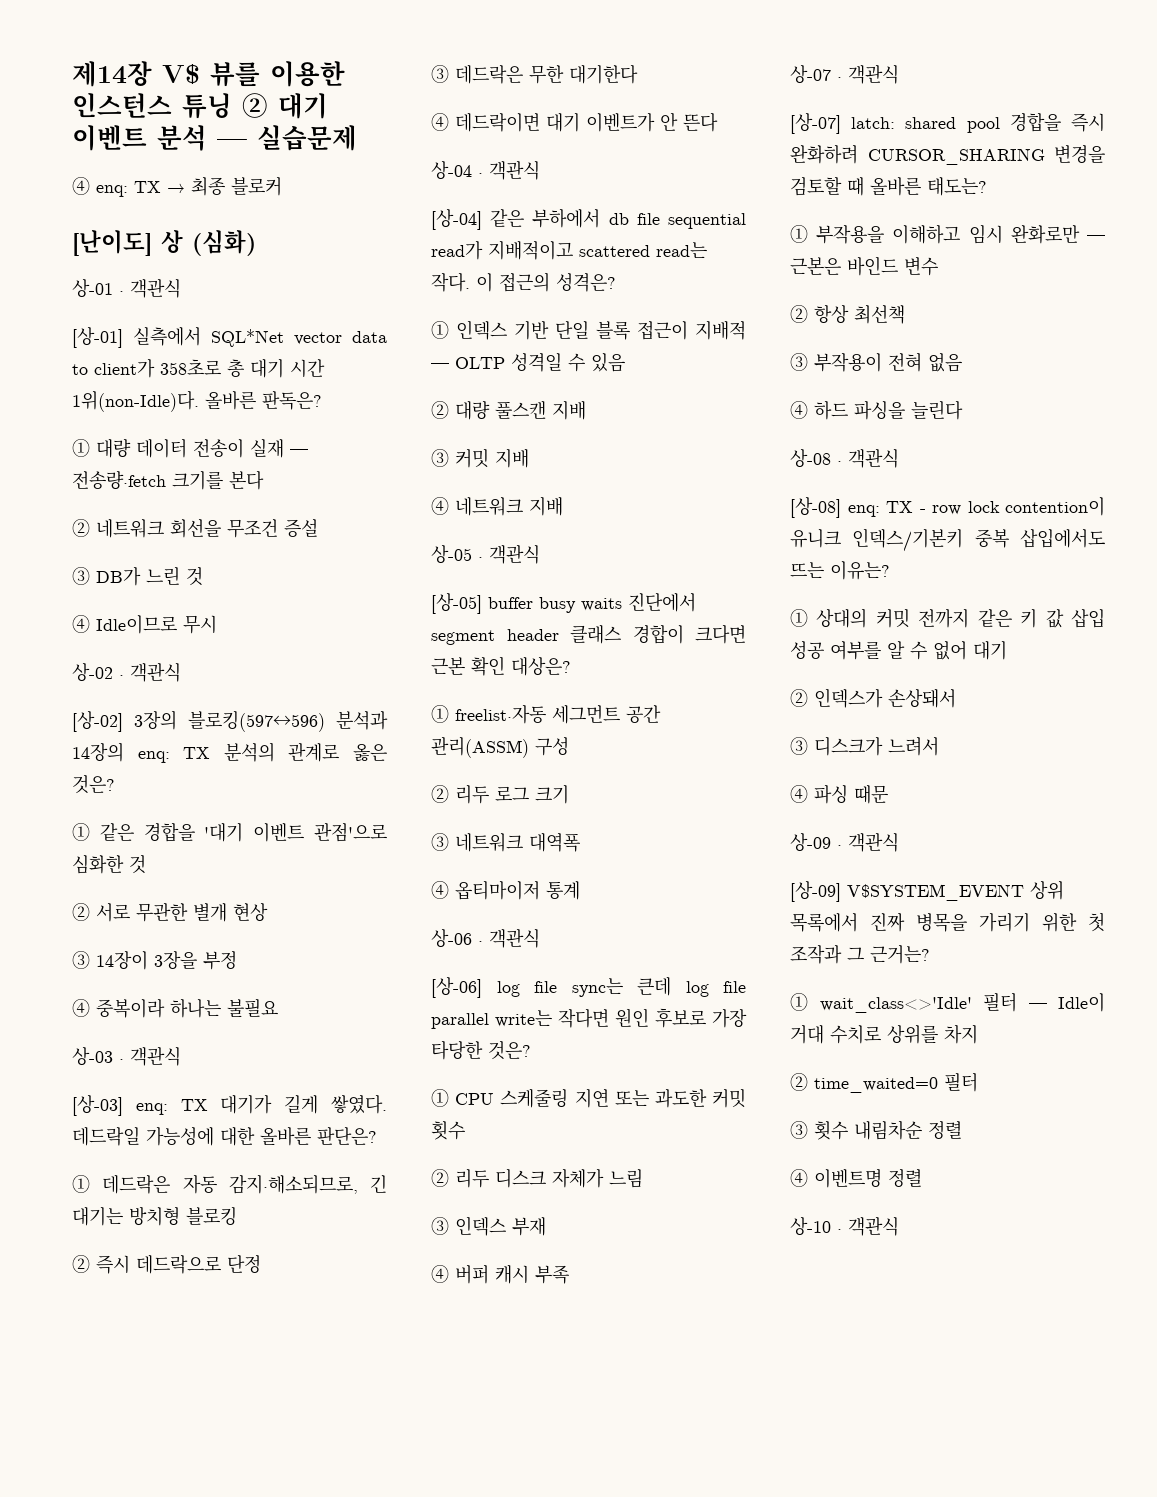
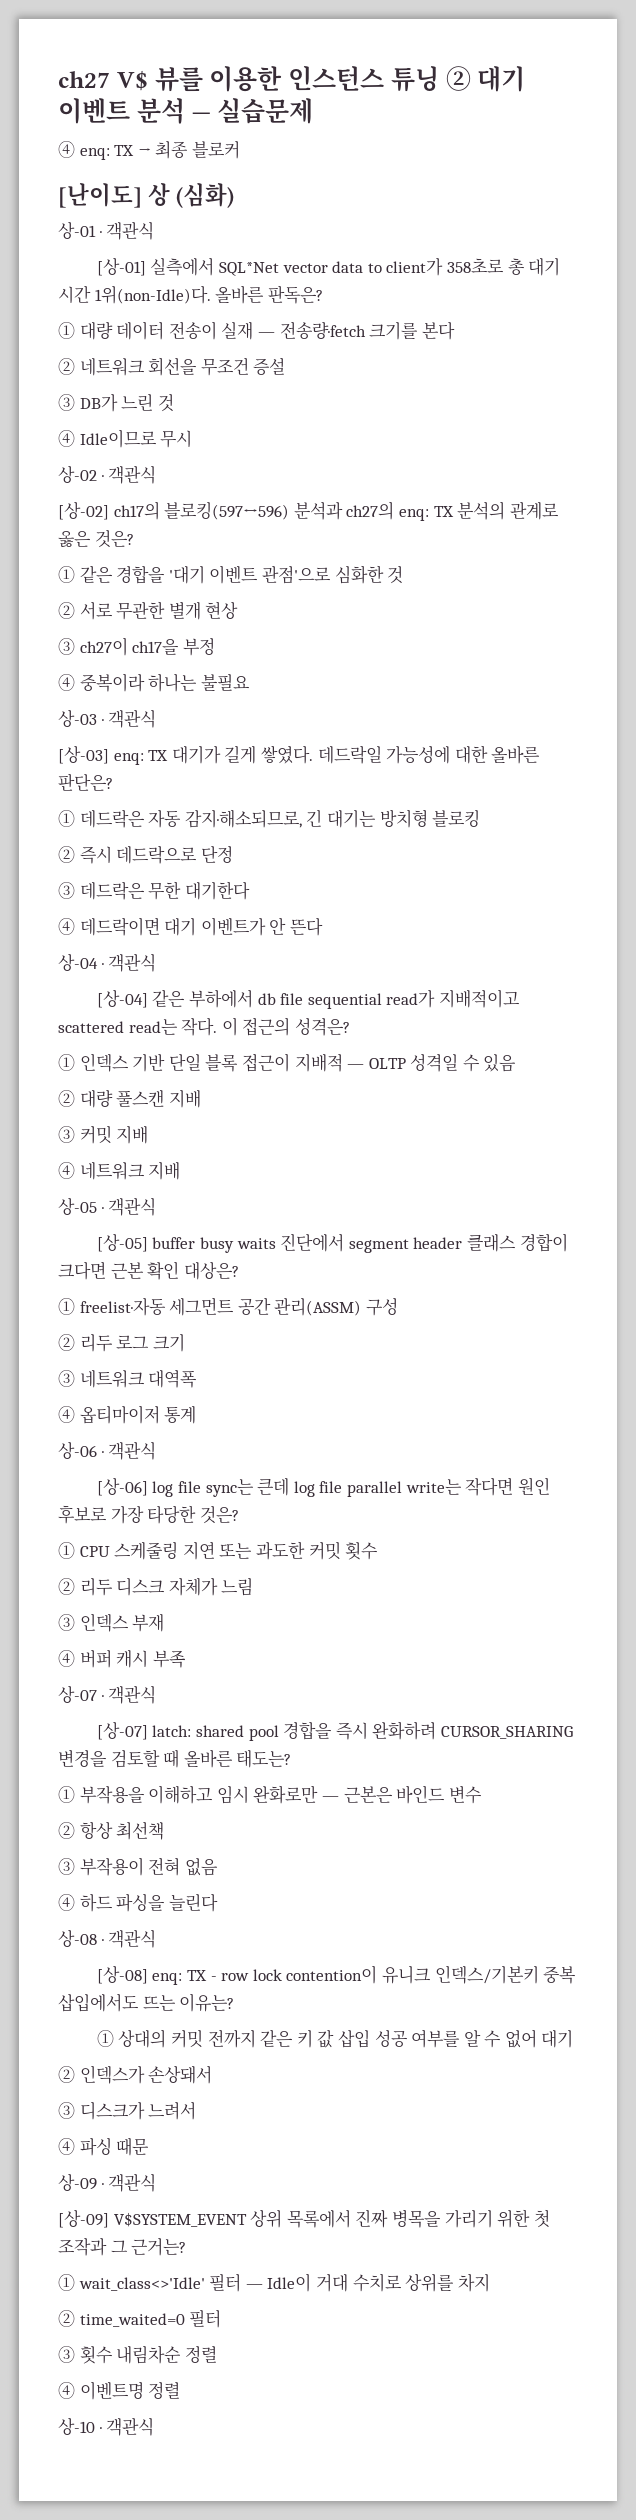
- 제14장 V$ 뷰를 이용한 인스턴스 튜닝 ② 대기 이벤트 분석 — 실습문제
+ ch27 V$ 뷰를 이용한 인스턴스 튜닝 ② 대기 이벤트 분석 — 실습문제
- [상-02] 3장의 블로킹(597↔596) 분석과 14장의 enq: TX 분석의 관계로 옳은 것은?
+ [상-02] ch17의 블로킹(597↔596) 분석과 ch27의 enq: TX 분석의 관계로 옳은 것은?
- ③ 14장이 3장을 부정
+ ③ ch27이 ch17을 부정

